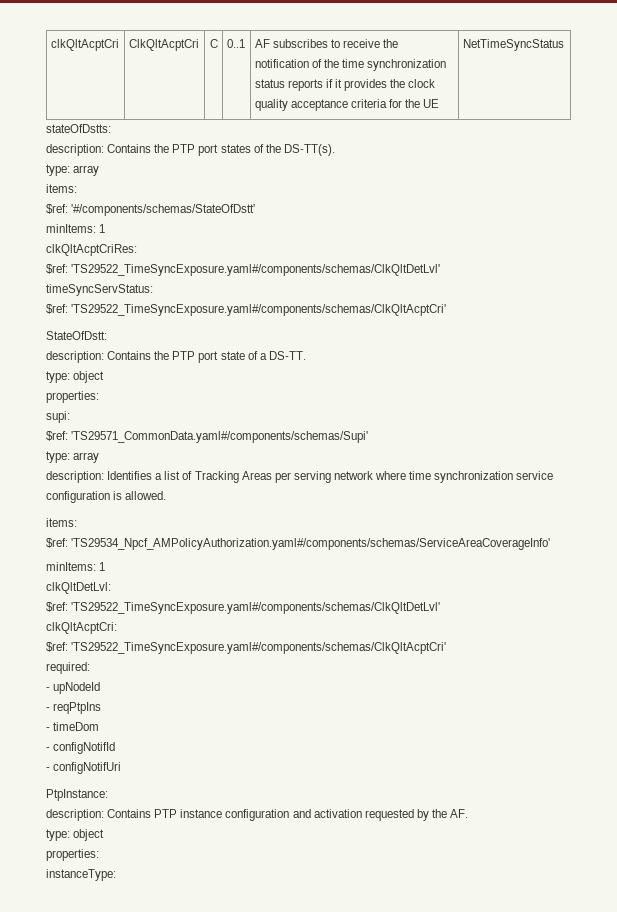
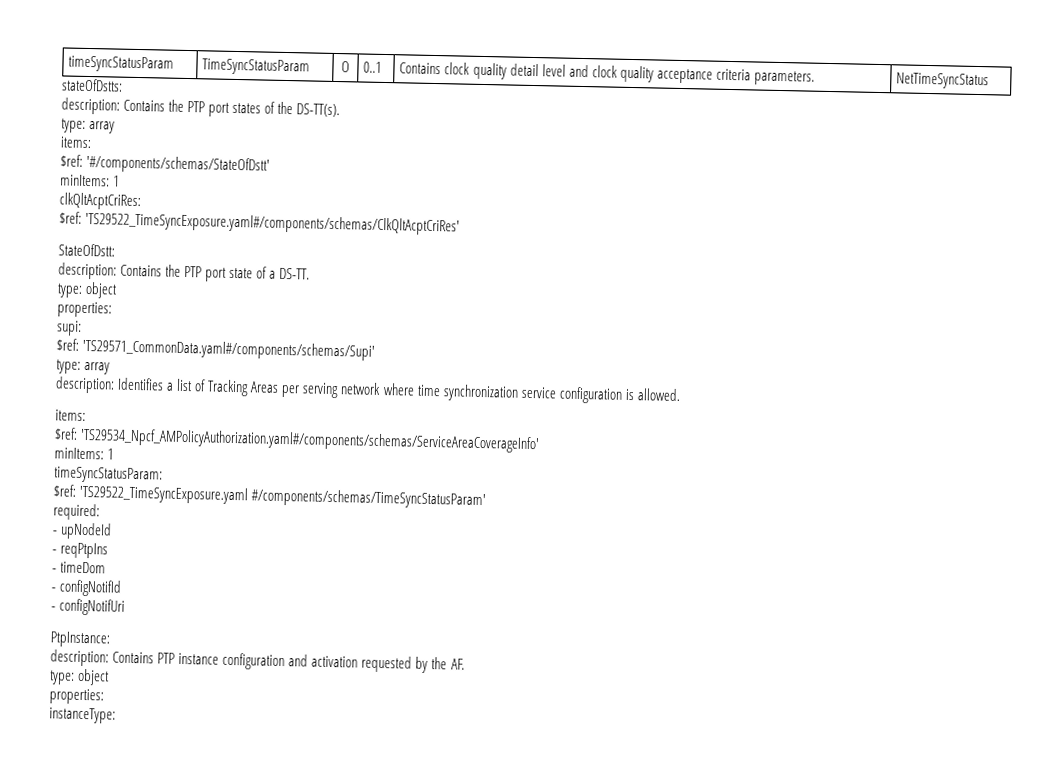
- clkQltAcptCri | ClkQltAcptCri | C | 0..1 | AF subscribes to receive the notification of the time synchronization status reports if it provides the clock quality acceptance criteria for the UE | NetTimeSyncStatus
+ timeSyncStatusParam | TimeSyncStatusParam | O | 0..1 | Contains clock quality detail level and clock quality acceptance criteria parameters. | NetTimeSyncStatus
  clkQltAcptCriRes:
- $ref: 'TS29522_TimeSyncExposure.yaml#/components/schemas/ClkQltDetLvl'
- timeSyncServStatus:
- $ref: 'TS29522_TimeSyncExposure.yaml#/components/schemas/ClkQltAcptCri'
+ $ref: 'TS29522_TimeSyncExposure.yaml#/components/schemas/ClkQltAcptCriRes'
- clkQltDetLvl:
- $ref: 'TS29522_TimeSyncExposure.yaml#/components/schemas/ClkQltDetLvl'
- clkQltAcptCri:
- $ref: 'TS29522_TimeSyncExposure.yaml#/components/schemas/ClkQltAcptCri'
+ timeSyncStatusParam:
+ $ref: 'TS29522_TimeSyncExposure.yaml #/components/schemas/TimeSyncStatusParam'

